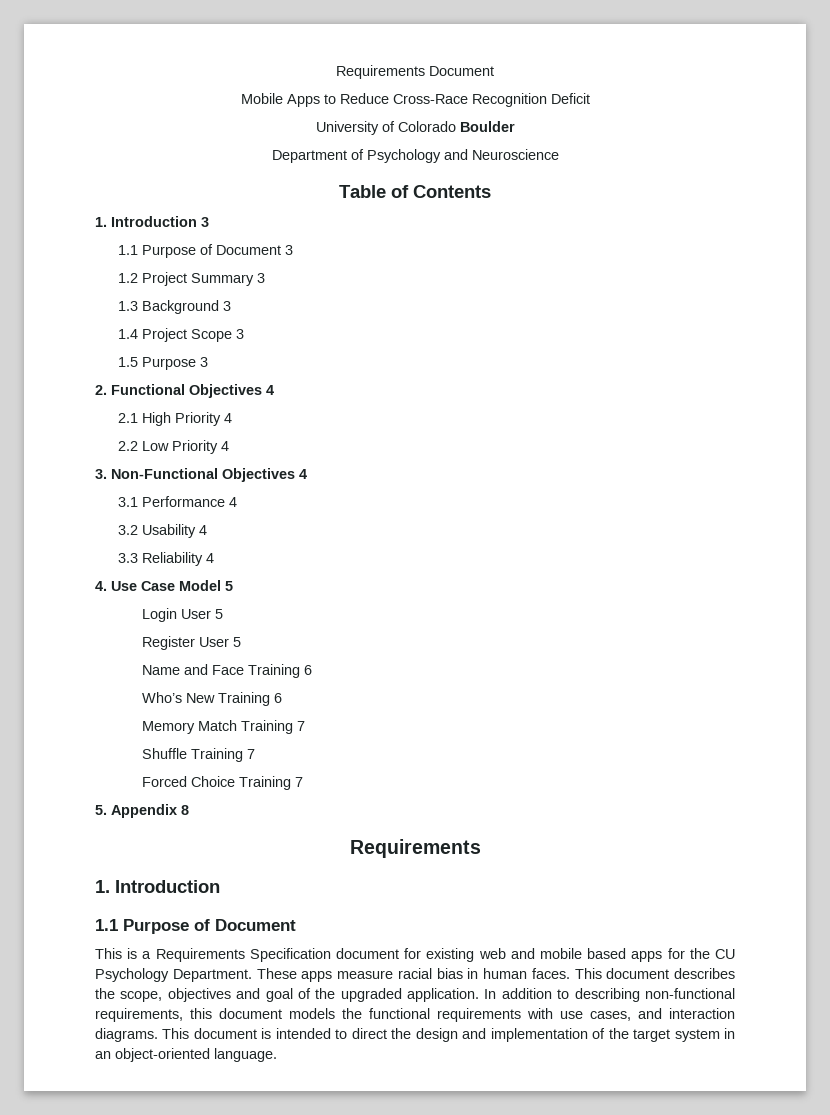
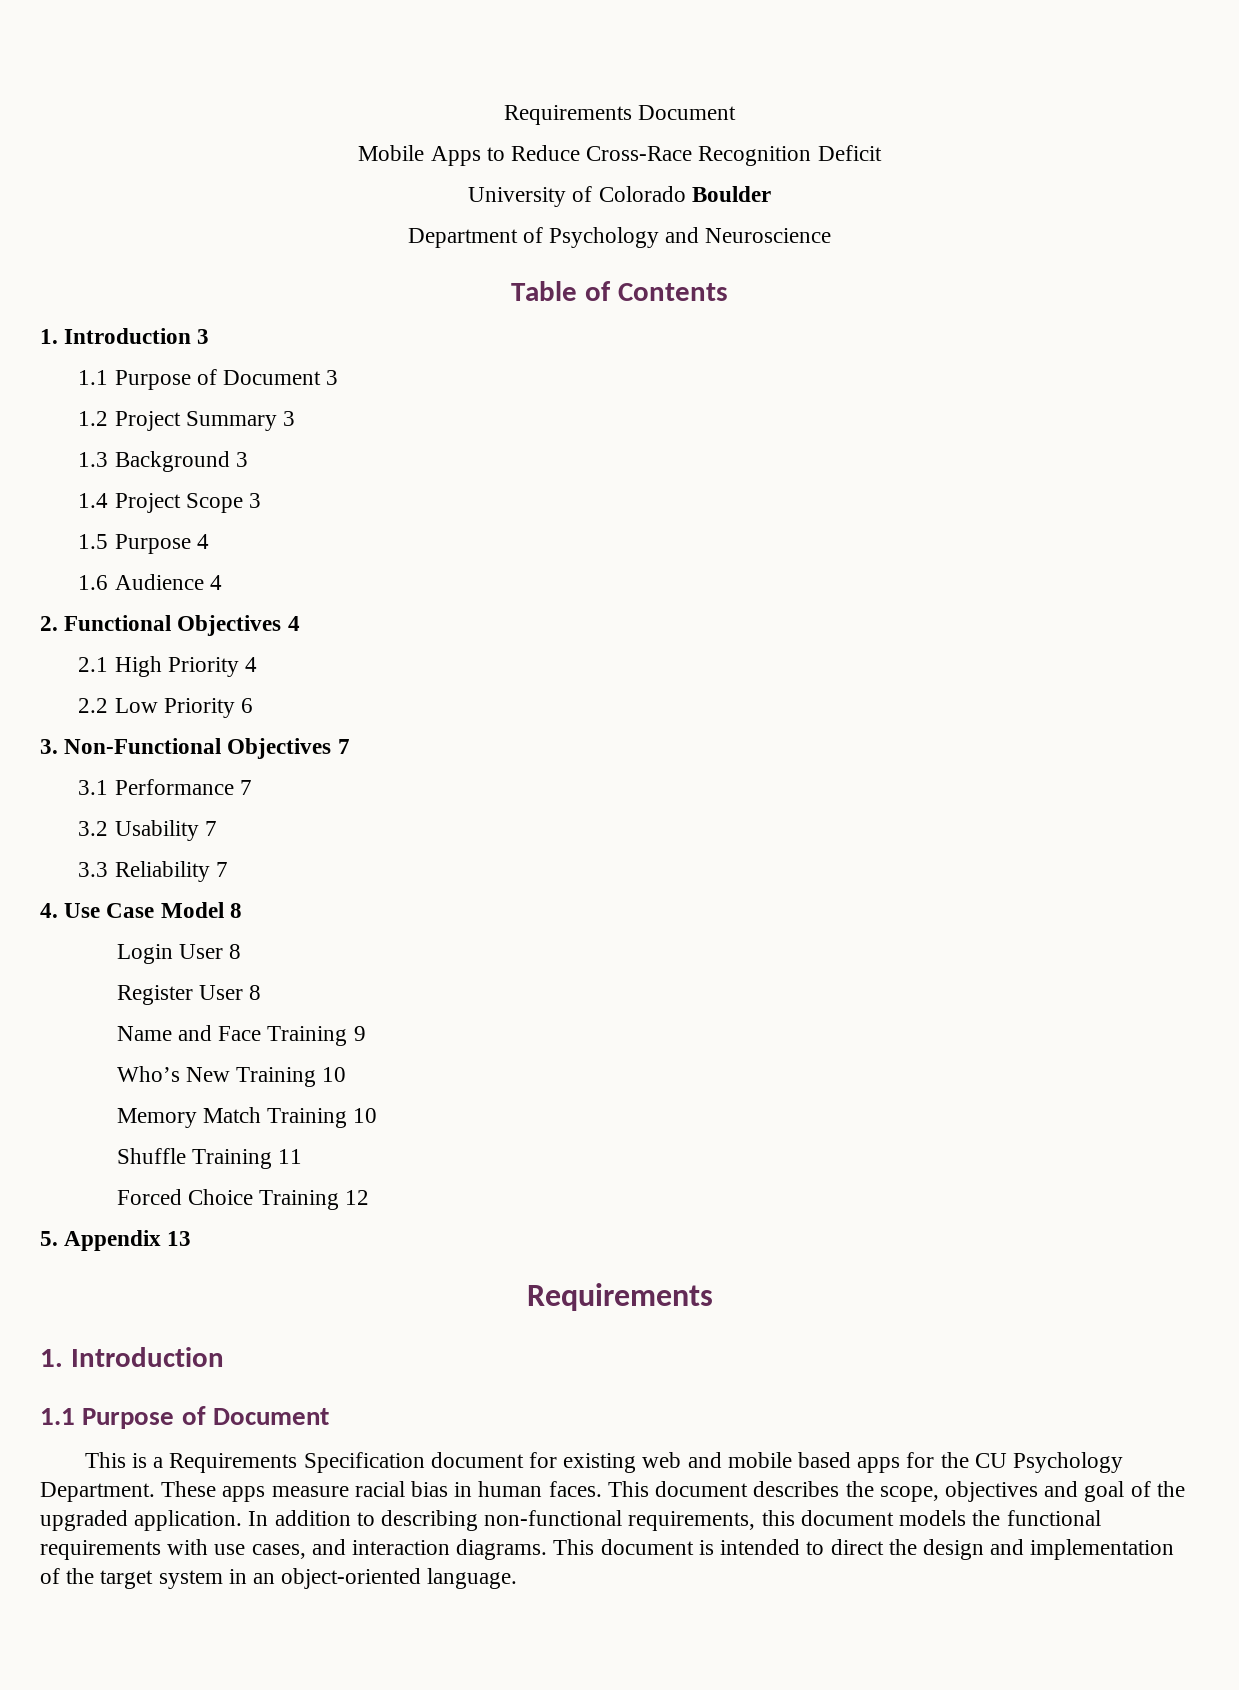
- 1.5 Purpose 3
+ 1.5 Purpose 4
+ 1.6 Audience 4
- 2.2 Low Priority 4
+ 2.2 Low Priority 6
- 3. Non-Functional Objectives 4
+ 3. Non-Functional Objectives 7
- 3.1 Performance 4
+ 3.1 Performance 7
- 3.2 Usability 4
+ 3.2 Usability 7
- 3.3 Reliability 4
+ 3.3 Reliability 7
- 4. Use Case Model 5
+ 4. Use Case Model 8
- Login User 5
+ Login User 8
- Register User 5
+ Register User 8
- Name and Face Training 6
+ Name and Face Training 9
- Who’s New Training 6
+ Who’s New Training 10
- Memory Match Training 7
+ Memory Match Training 10
- Shuffle Training 7
+ Shuffle Training 11
- Forced Choice Training 7
+ Forced Choice Training 12
- 5. Appendix 8
+ 5. Appendix 13

